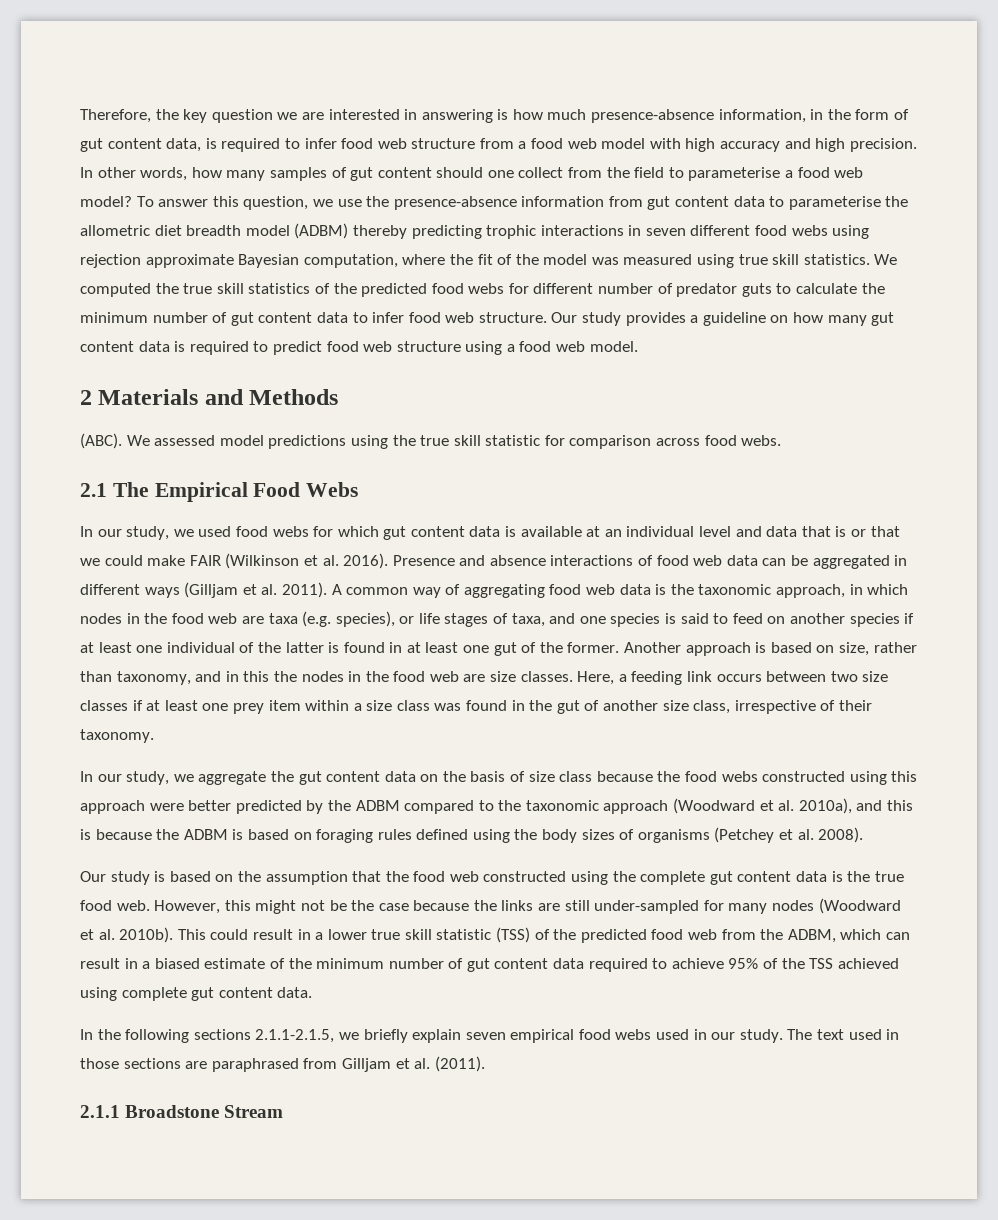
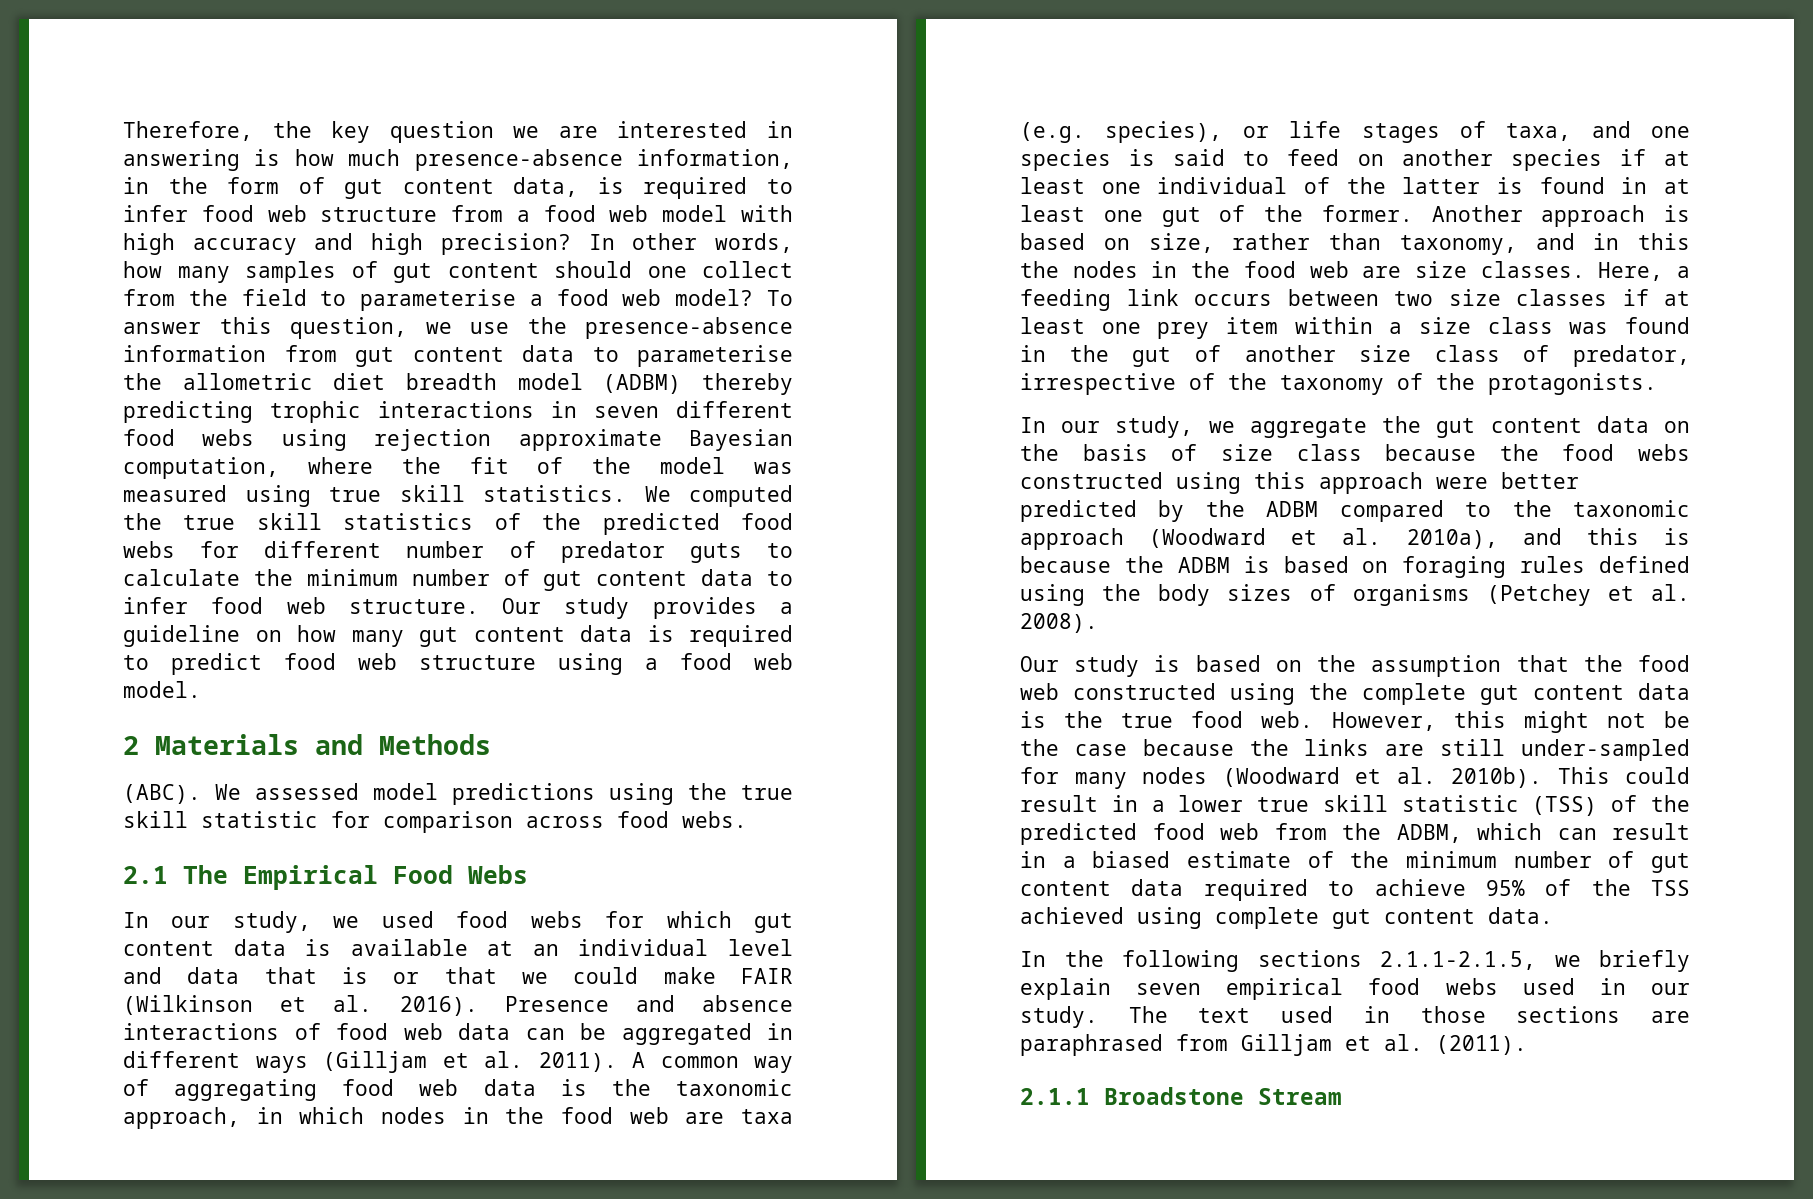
- Therefore, the key question we are interested in answering is how much presence-absence information, in the form of gut content data, is required to infer food web structure from a food web model with high accuracy and high precision.
+ Therefore, the key question we are interested in answering is how much presence-absence information, in the form of gut content data, is required to infer food web structure from a food web model with high accuracy and high precision?
- Here, a feeding link occurs between two size classes if at least one prey item within a size class was found in the gut of another size class, irrespective of their taxonomy.
+ Here, a feeding link occurs between two size classes if at least one prey item within a size class was found in the gut of another size class of predator, irrespective of the taxonomy of the protagonists.

